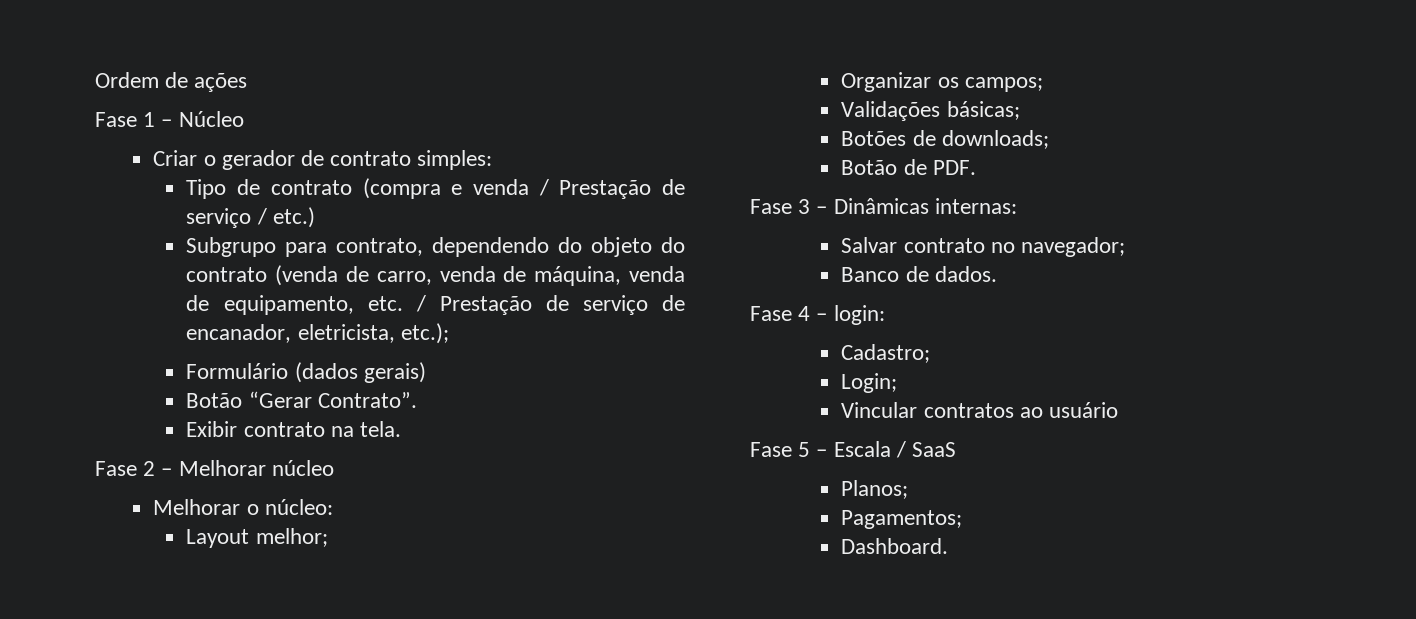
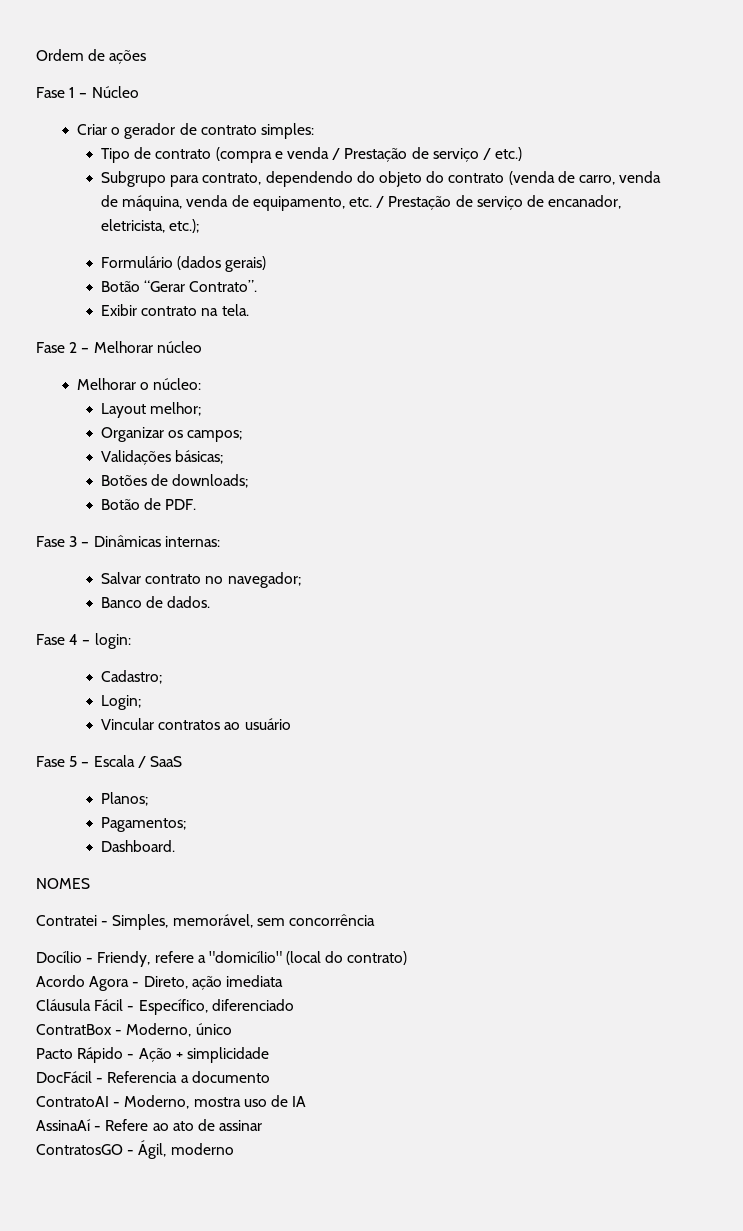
+ NOMES
+ Contratei - Simples, memorável, sem concorrência
+ Docílio - Friendy, refere a "domicílio" (local do contrato)
+ Acordo Agora - Direto, ação imediata
+ Cláusula Fácil - Específico, diferenciado
+ ContratBox - Moderno, único
+ Pacto Rápido - Ação + simplicidade
+ DocFácil - Referencia a documento
+ ContratoAI - Moderno, mostra uso de IA
+ AssinaAí - Refere ao ato de assinar
+ ContratosGO - Ágil, moderno

